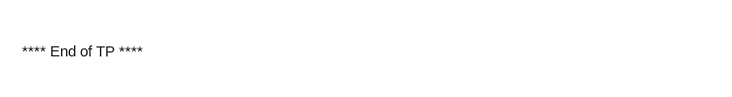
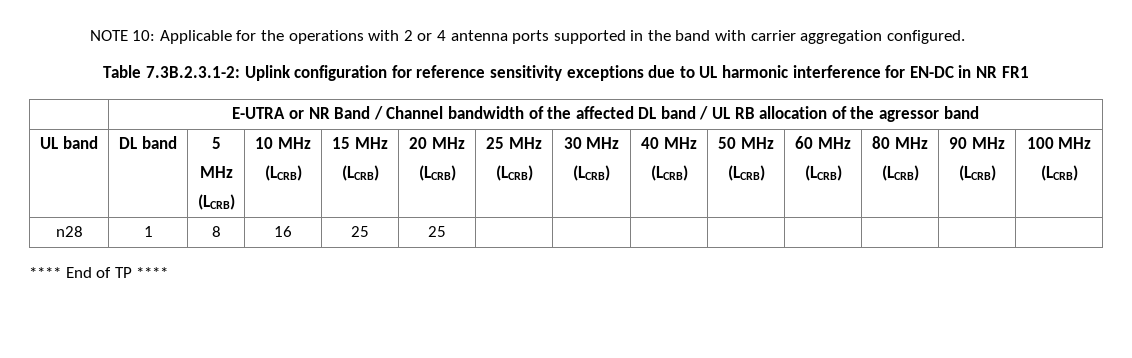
+ NOTE 10: Applicable for the operations with 2 or 4 antenna ports supported in the band with carrier aggregation configured.
+ Table 7.3B.2.3.1-2: Uplink configuration for reference sensitivity exceptions due to UL harmonic interference for EN-DC in NR FR1
+ | E-UTRA or NR Band / Channel bandwidth of the affected DL band / UL RB allocation of the agressor band
+ UL band | DL band | 5
+ MHz
+ (LCRB) | 10 MHz
+ (LCRB) | 15 MHz
+ (LCRB) | 20 MHz
+ (LCRB) | 25 MHz
+ (LCRB) | 30 MHz
+ (LCRB) | 40 MHz
+ (LCRB) | 50 MHz
+ (LCRB) | 60 MHz
+ (LCRB) | 80 MHz
+ (LCRB) | 90 MHz
+ (LCRB) | 100 MHz
+ (LCRB)
+ n28 | 1 | 8 | 16 | 25 | 25 | | | | | | | |

